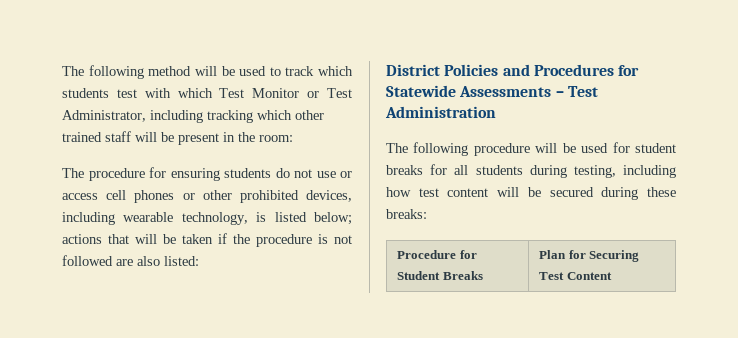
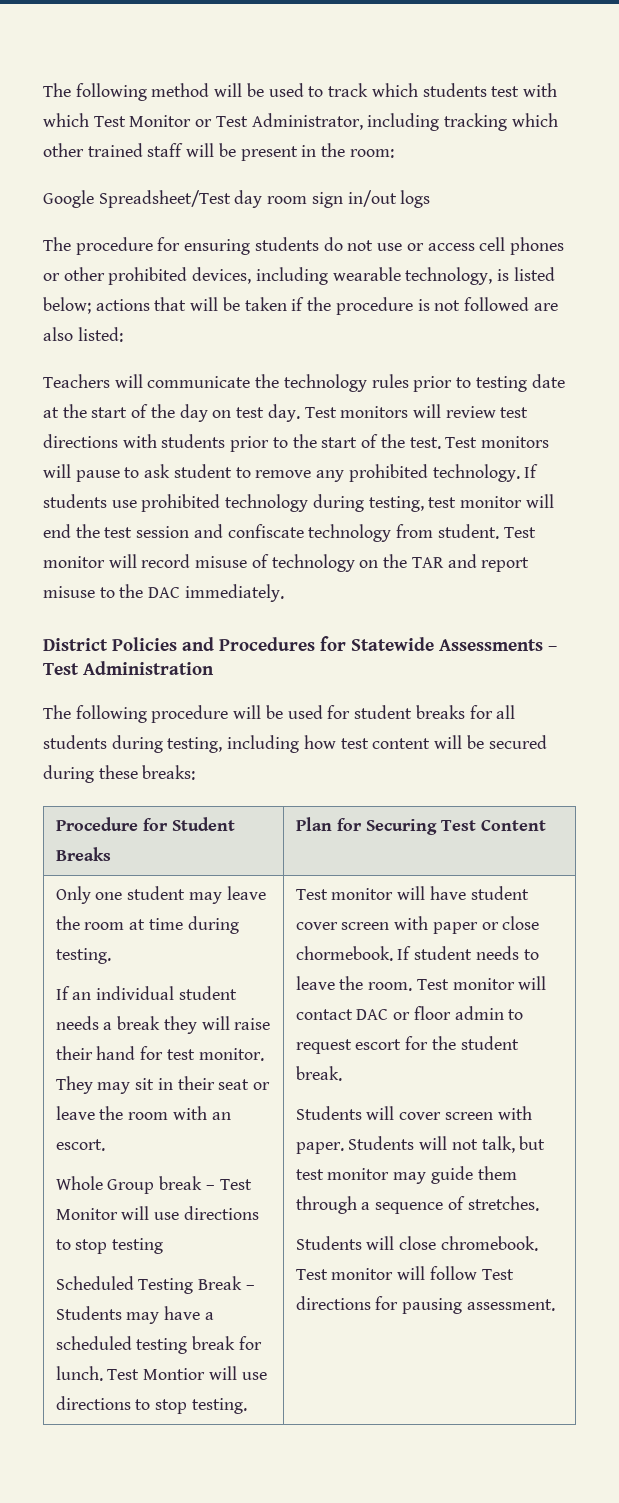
+ Google Spreadsheet/Test day room sign in/out logs
+ Teachers will communicate the technology rules prior to testing date at the start of the day on test day. Test monitors will review test directions with students prior to the start of the test. Test monitors will pause to ask student to remove any prohibited technology. If students use prohibited technology during testing, test monitor will end the test session and confiscate technology from student. Test monitor will record misuse of technology on the TAR and report misuse to the DAC immediately.
+ Only one student may leave the room at time during testing.
+ If an individual student needs a break they will raise their hand for test monitor. They may sit in their seat or leave the room with an escort.
+ Whole Group break – Test Monitor will use directions to stop testing
+ Scheduled Testing Break – Students may have a scheduled testing break for lunch. Test Montior will use directions to stop testing. | Test monitor will have student cover screen with paper or close chormebook. If student needs to leave the room. Test monitor will contact DAC or floor admin to request escort for the student break.
+ Students will cover screen with paper. Students will not talk, but test monitor may guide them through a sequence of stretches.
+ Students will close chromebook. Test monitor will follow Test directions for pausing assessment.

